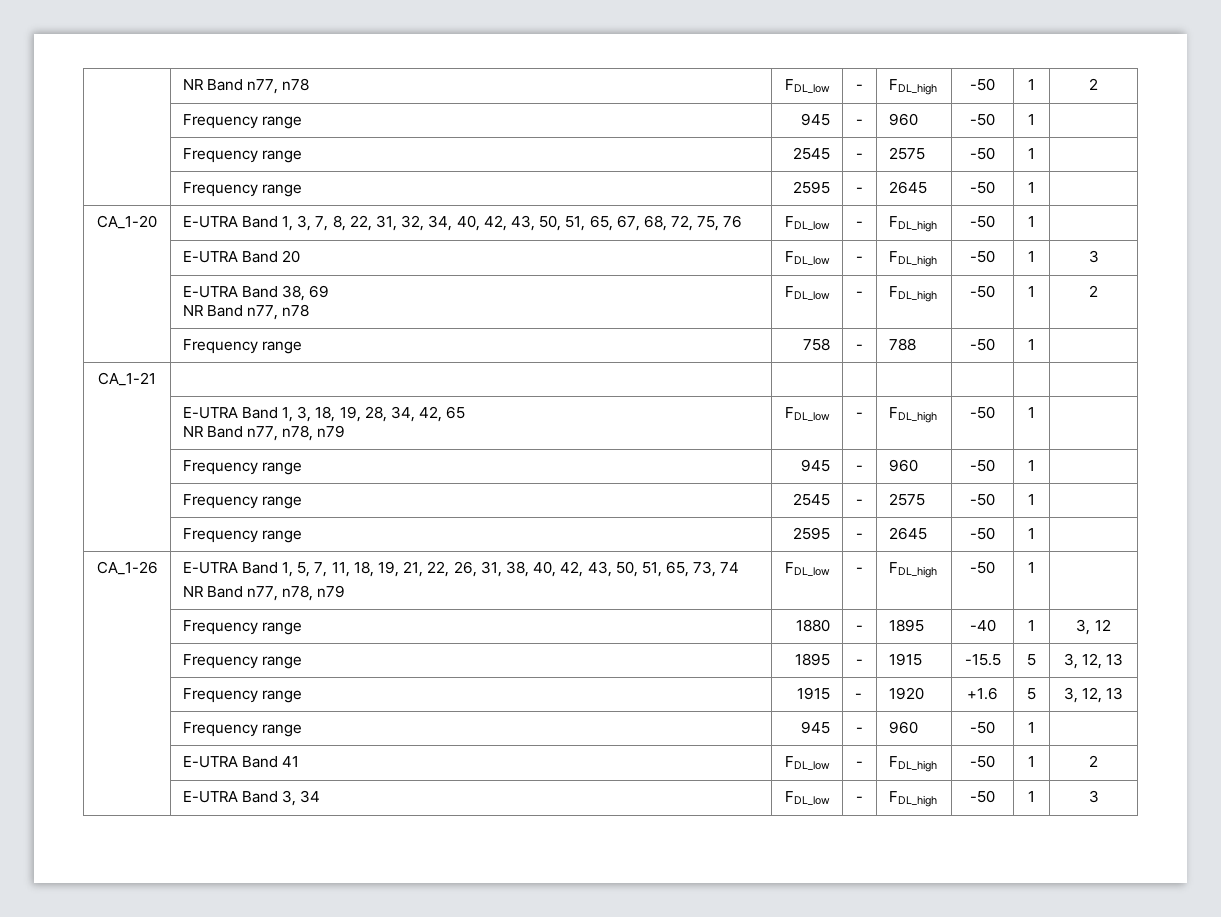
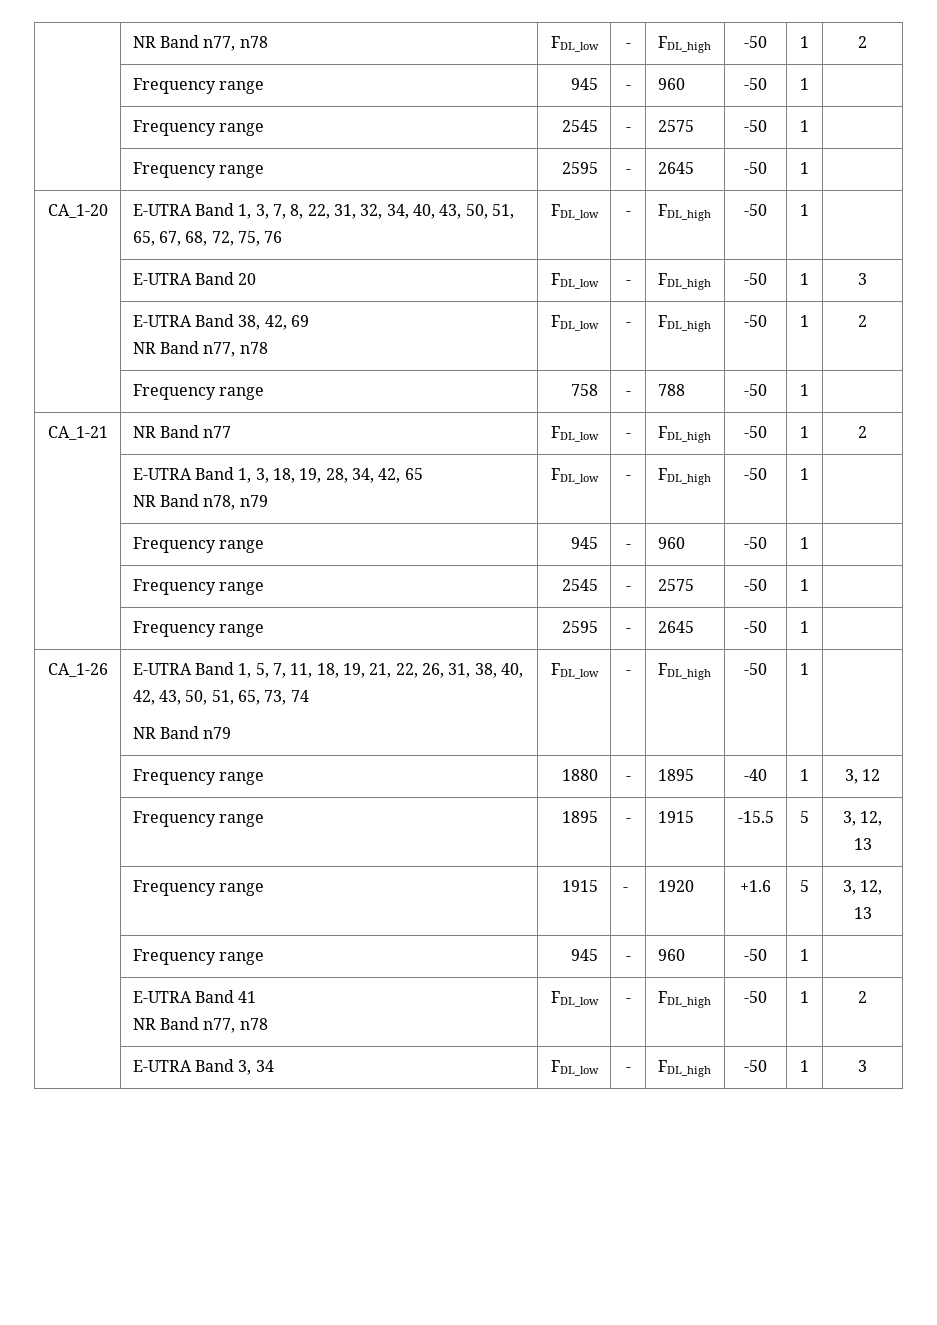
- CA_1-20 | E-UTRA Band 1, 3, 7, 8, 22, 31, 32, 34, 40, 42, 43, 50, 51, 65, 67, 68, 72, 75, 76 | FDL_low | - | FDL_high | -50 | 1 |
+ CA_1-20 | E-UTRA Band 1, 3, 7, 8, 22, 31, 32, 34, 40, 43, 50, 51, 65, 67, 68, 72, 75, 76 | FDL_low | - | FDL_high | -50 | 1 |
- | E-UTRA Band 38, 69
+ | E-UTRA Band 38, 42, 69
- CA_1-21 | | | | | | |
+ CA_1-21 | NR Band n77 | FDL_low | - | FDL_high | -50 | 1 | 2
  | E-UTRA Band 1, 3, 18, 19, 28, 34, 42, 65
- NR Band n77, n78, n79 | FDL_low | - | FDL_high | -50 | 1 |
+ NR Band n78, n79 | FDL_low | - | FDL_high | -50 | 1 |
  CA_1-26 | E-UTRA Band 1, 5, 7, 11, 18, 19, 21, 22, 26, 31, 38, 40, 42, 43, 50, 51, 65, 73, 74
- NR Band n77, n78, n79 | FDL_low | - | FDL_high | -50 | 1 |
+ NR Band n79 | FDL_low | - | FDL_high | -50 | 1 |
- | E-UTRA Band 41 | FDL_low | - | FDL_high | -50 | 1 | 2
+ | E-UTRA Band 41
+ NR Band n77, n78 | FDL_low | - | FDL_high | -50 | 1 | 2

